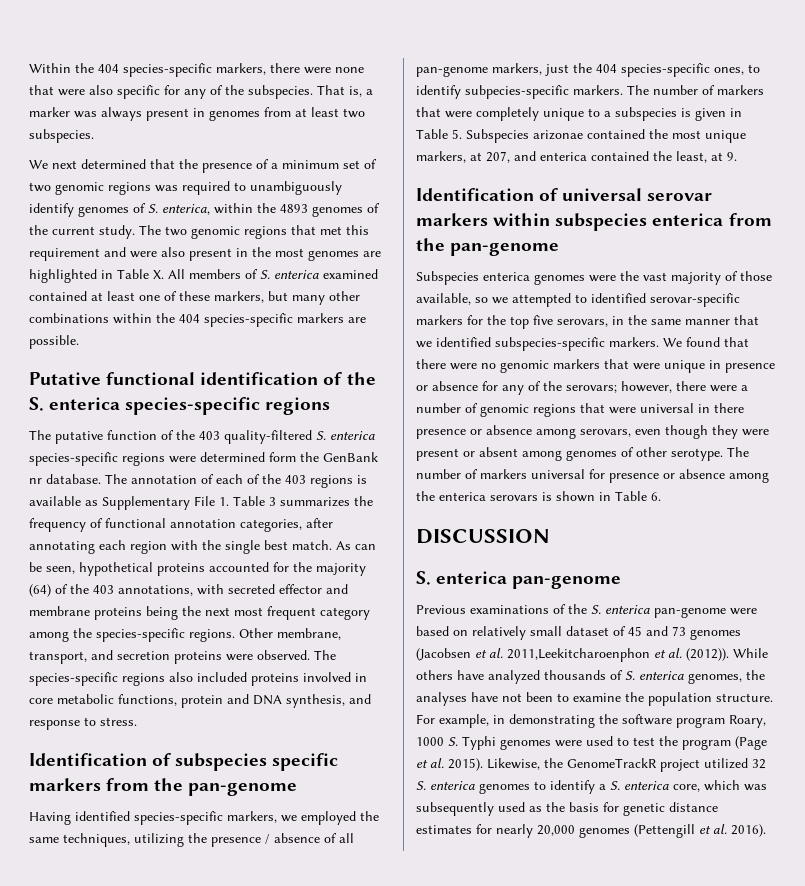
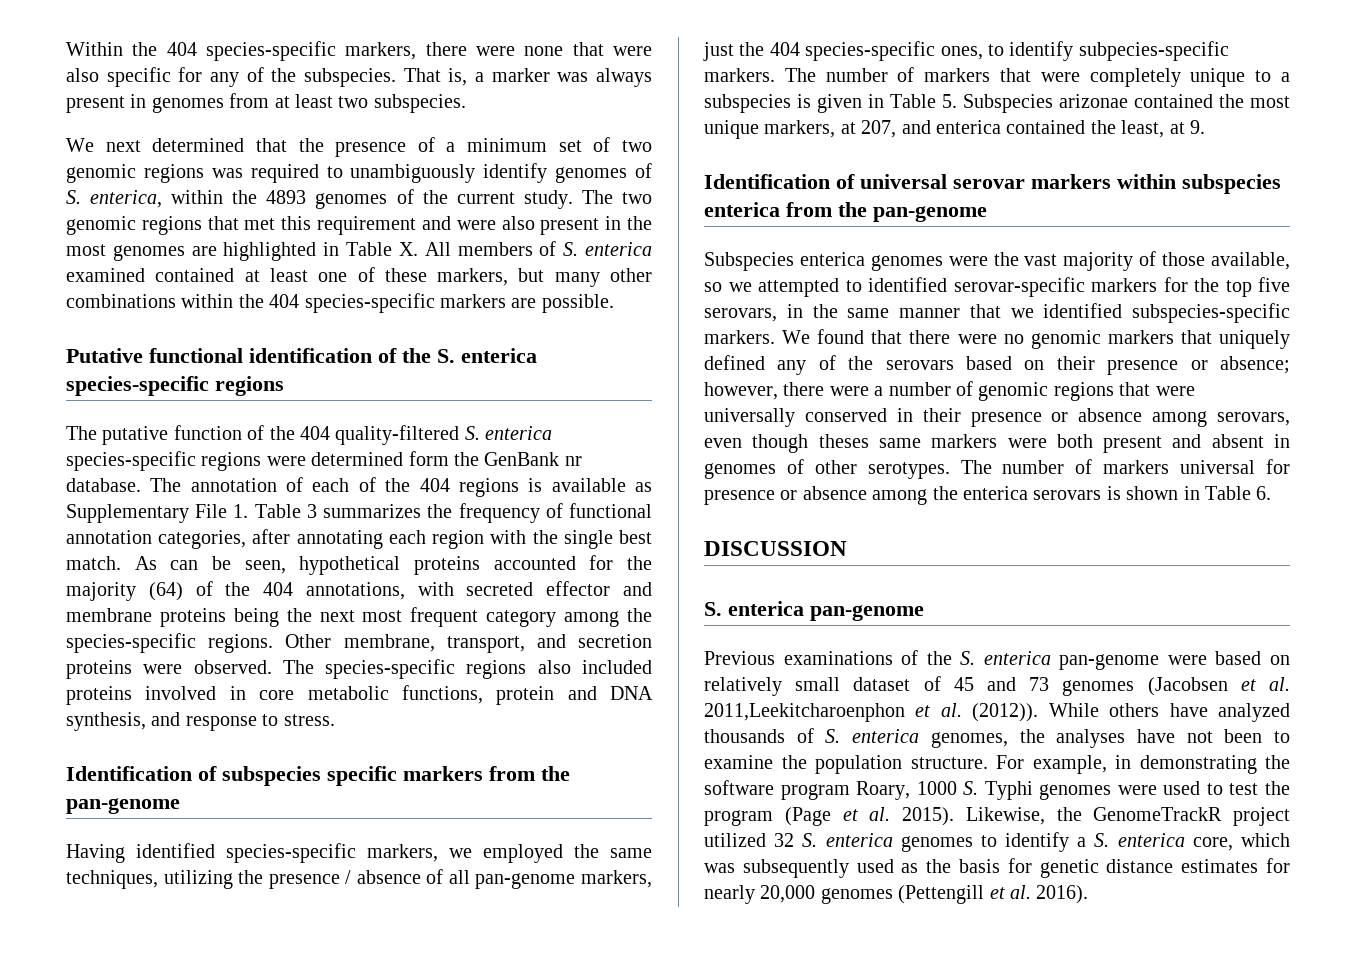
- The putative function of the 403 quality-filtered S. enterica species-specific regions were determined form the GenBank nr database.
+ The putative function of the 404 quality-filtered S. enterica species-specific regions were determined form the GenBank nr database.
- The annotation of each of the 403 regions is available as Supplementary File 1. Table 3 summarizes the frequency of functional annotation categories, after annotating each region with the single best match.
+ The annotation of each of the 404 regions is available as Supplementary File 1. Table 3 summarizes the frequency of functional annotation categories, after annotating each region with the single best match.
- As can be seen, hypothetical proteins accounted for the majority (64) of the 403 annotations, with secreted effector and membrane proteins being the next most frequent category among the species-specific regions.
+ As can be seen, hypothetical proteins accounted for the majority (64) of the 404 annotations, with secreted effector and membrane proteins being the next most frequent category among the species-specific regions.
- We found that there were no genomic markers that were unique in presence or absence for any of the serovars; however, there were a number of genomic regions that were universal in there presence or absence among serovars, even though they were present or absent among genomes of other serotype.
+ We found that there were no genomic markers that uniquely defined any of the serovars based on their presence or absence; however, there were a number of genomic regions that were universally conserved in their presence or absence among serovars, even though theses same markers were both present and absent in genomes of other serotypes.

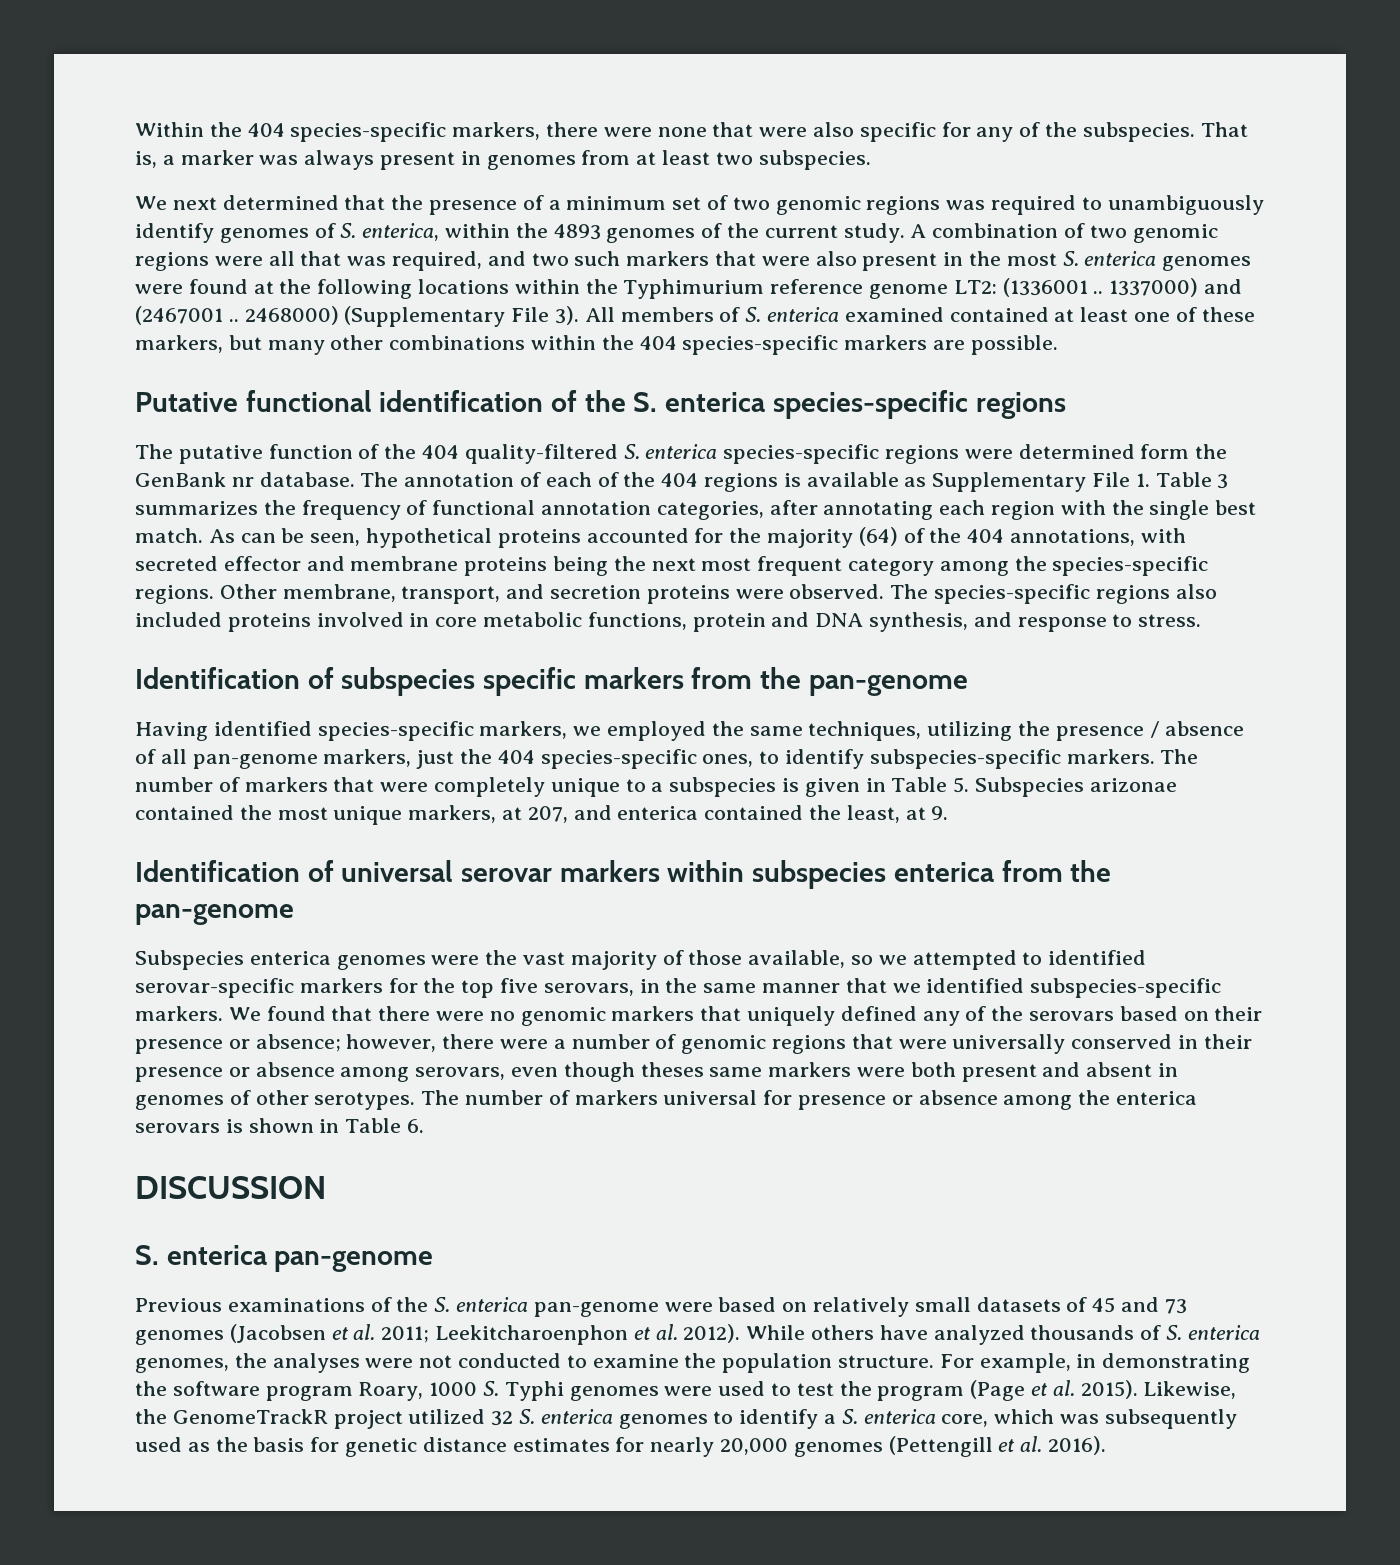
- The two genomic regions that met this requirement and were also present in the most genomes are highlighted in Table X. All members of S. enterica examined contained at least one of these markers, but many other combinations within the 404 species-specific markers are possible.
+ A combination of two genomic regions were all that was required, and two such markers that were also present in the most S. enterica genomes were found at the following locations within the Typhimurium reference genome LT2: (1336001 .. 1337000) and (2467001 .. 2468000) (Supplementary File 3). All members of S. enterica examined contained at least one of these markers, but many other combinations within the 404 species-specific markers are possible.
- Having identified species-specific markers, we employed the same techniques, utilizing the presence / absence of all pan-genome markers, just the 404 species-specific ones, to identify subpecies-specific markers.
+ Having identified species-specific markers, we employed the same techniques, utilizing the presence / absence of all pan-genome markers, just the 404 species-specific ones, to identify subspecies-specific markers.
- Previous examinations of the S. enterica pan-genome were based on relatively small dataset of 45 and 73 genomes (Jacobsen et al. 2011,Leekitcharoenphon et al. (2012)).
+ Previous examinations of the S. enterica pan-genome were based on relatively small datasets of 45 and 73 genomes (Jacobsen et al. 2011; Leekitcharoenphon et al. 2012).
- While others have analyzed thousands of S. enterica genomes, the analyses have not been to examine the population structure.
+ While others have analyzed thousands of S. enterica genomes, the analyses were not conducted to examine the population structure.

